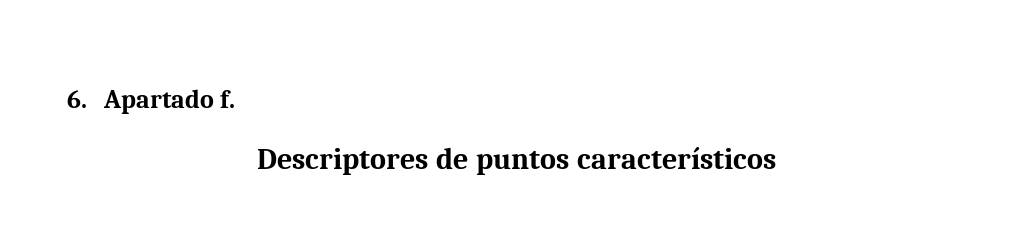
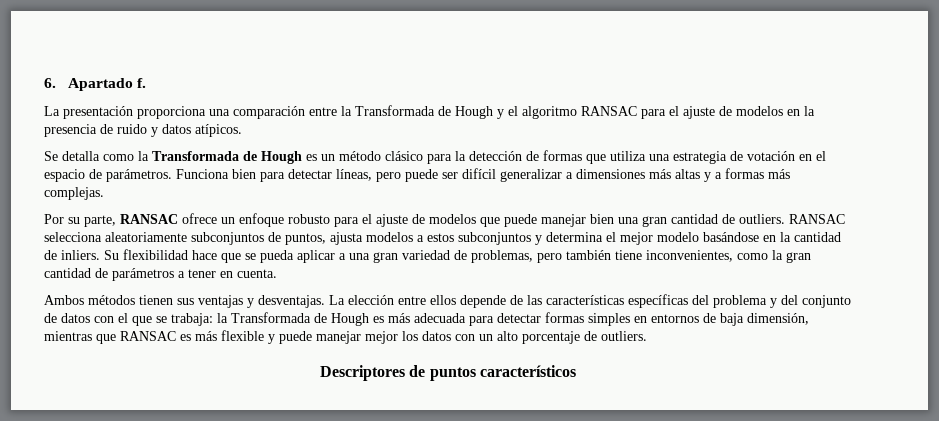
+ La presentación proporciona una comparación entre la Transformada de Hough y el algoritmo RANSAC para el ajuste de modelos en la presencia de ruido y datos atípicos.
+ Se detalla como la Transformada de Hough es un método clásico para la detección de formas que utiliza una estrategia de votación en el espacio de parámetros. Funciona bien para detectar líneas, pero puede ser difícil generalizar a dimensiones más altas y a formas más complejas.
+ Por su parte, RANSAC ofrece un enfoque robusto para el ajuste de modelos que puede manejar bien una gran cantidad de outliers. RANSAC selecciona aleatoriamente subconjuntos de puntos, ajusta modelos a estos subconjuntos y determina el mejor modelo basándose en la cantidad de inliers. Su flexibilidad hace que se pueda aplicar a una gran variedad de problemas, pero también tiene inconvenientes, como la gran cantidad de parámetros a tener en cuenta.
+ Ambos métodos tienen sus ventajas y desventajas. La elección entre ellos depende de las características específicas del problema y del conjunto de datos con el que se trabaja: la Transformada de Hough es más adecuada para detectar formas simples en entornos de baja dimensión, mientras que RANSAC es más flexible y puede manejar mejor los datos con un alto porcentaje de outliers.

